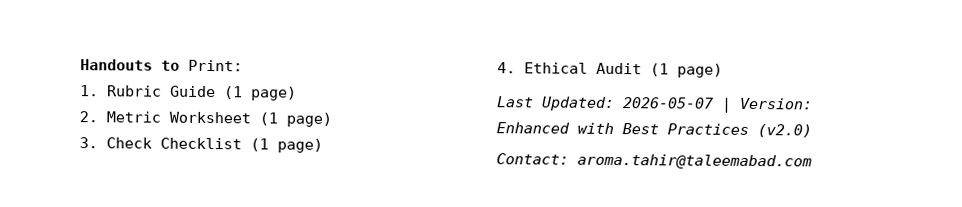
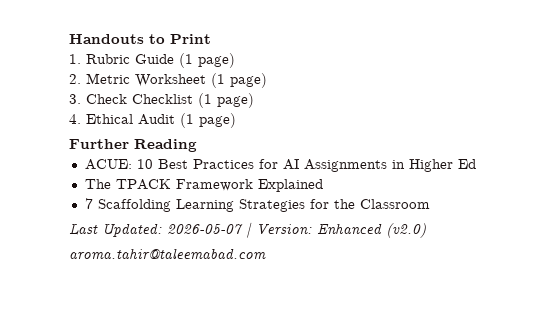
- Handouts to Print:
+ Handouts to Print
+ Further Reading
+ ACUE: 10 Best Practices for AI Assignments in Higher Ed
+ The TPACK Framework Explained
+ 7 Scaffolding Learning Strategies for the Classroom
- Last Updated: 2026-05-07 | Version: Enhanced with Best Practices (v2.0)
+ Last Updated: 2026-05-07 | Version: Enhanced (v2.0)
- Contact: aroma.tahir@taleemabad.com
+ aroma.tahir@taleemabad.com

